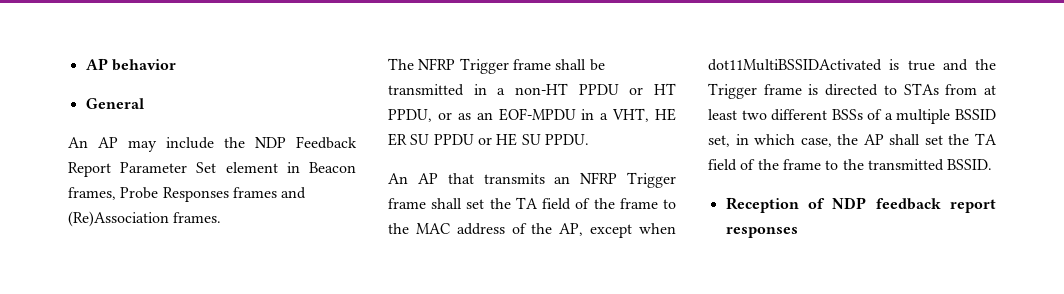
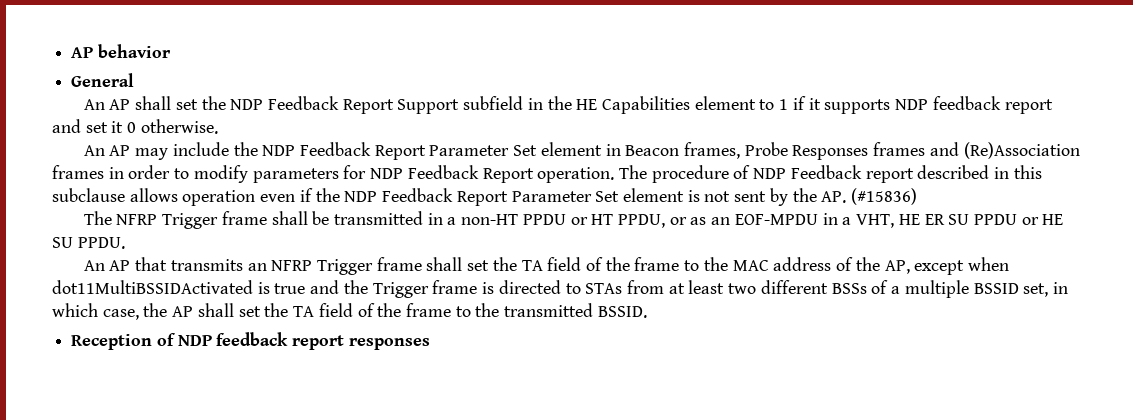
+ An AP shall set the NDP Feedback Report Support subfield in the HE Capabilities element to 1 if it supports NDP feedback report and set it 0 otherwise.
- An AP may include the NDP Feedback Report Parameter Set element in Beacon frames, Probe Responses frames and (Re)Association frames.
+ An AP may include the NDP Feedback Report Parameter Set element in Beacon frames, Probe Responses frames and (Re)Association frames in order to modify parameters for NDP Feedback Report operation. The procedure of NDP Feedback report described in this subclause allows operation even if the NDP Feedback Report Parameter Set element is not sent by the AP. (#15836)

